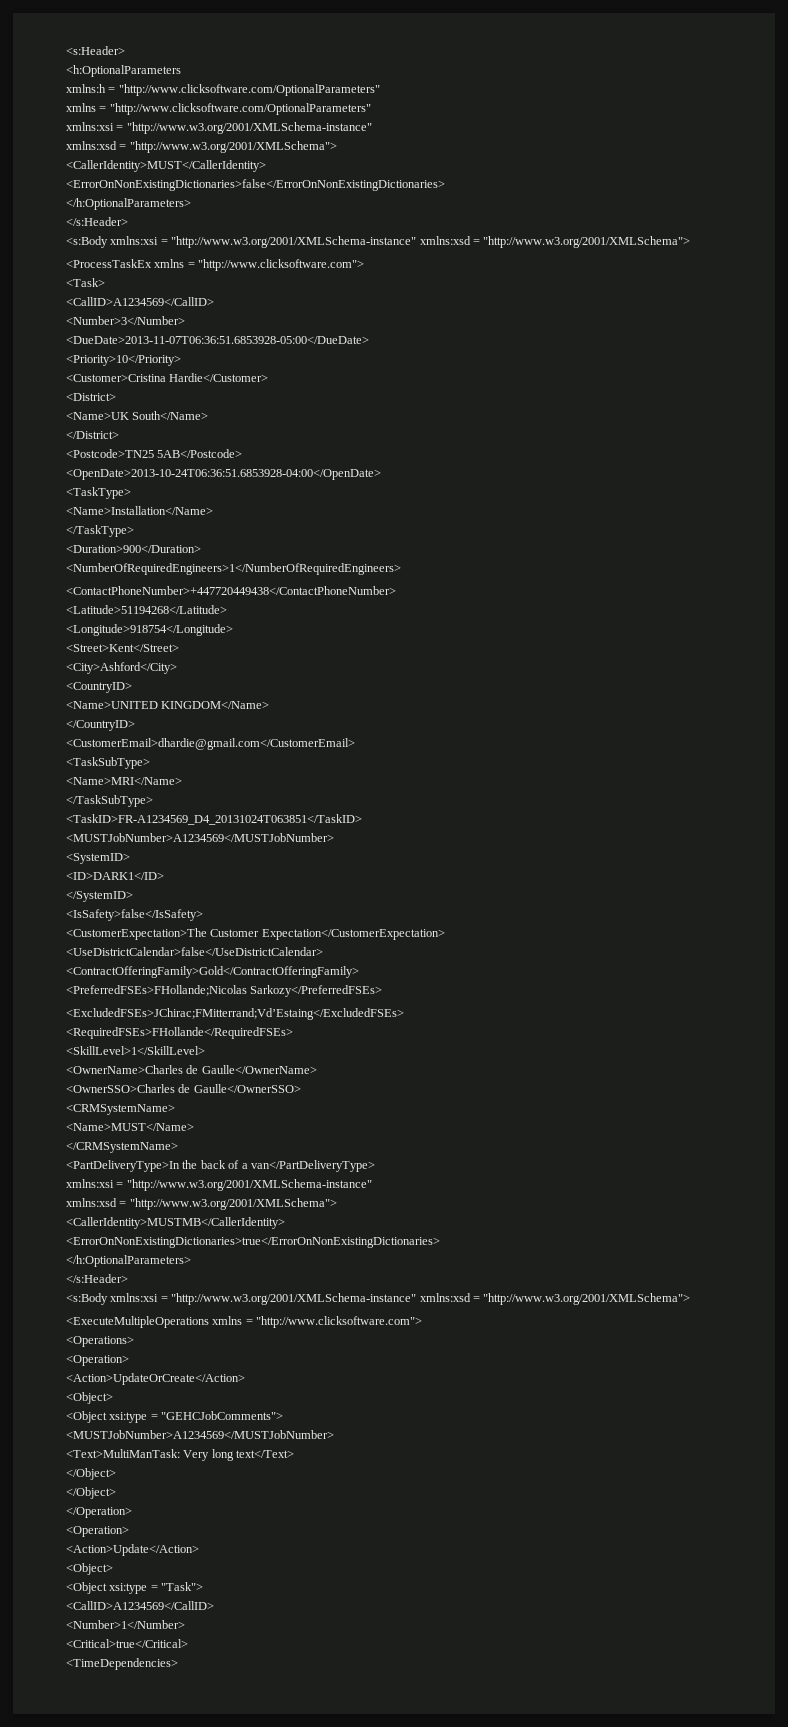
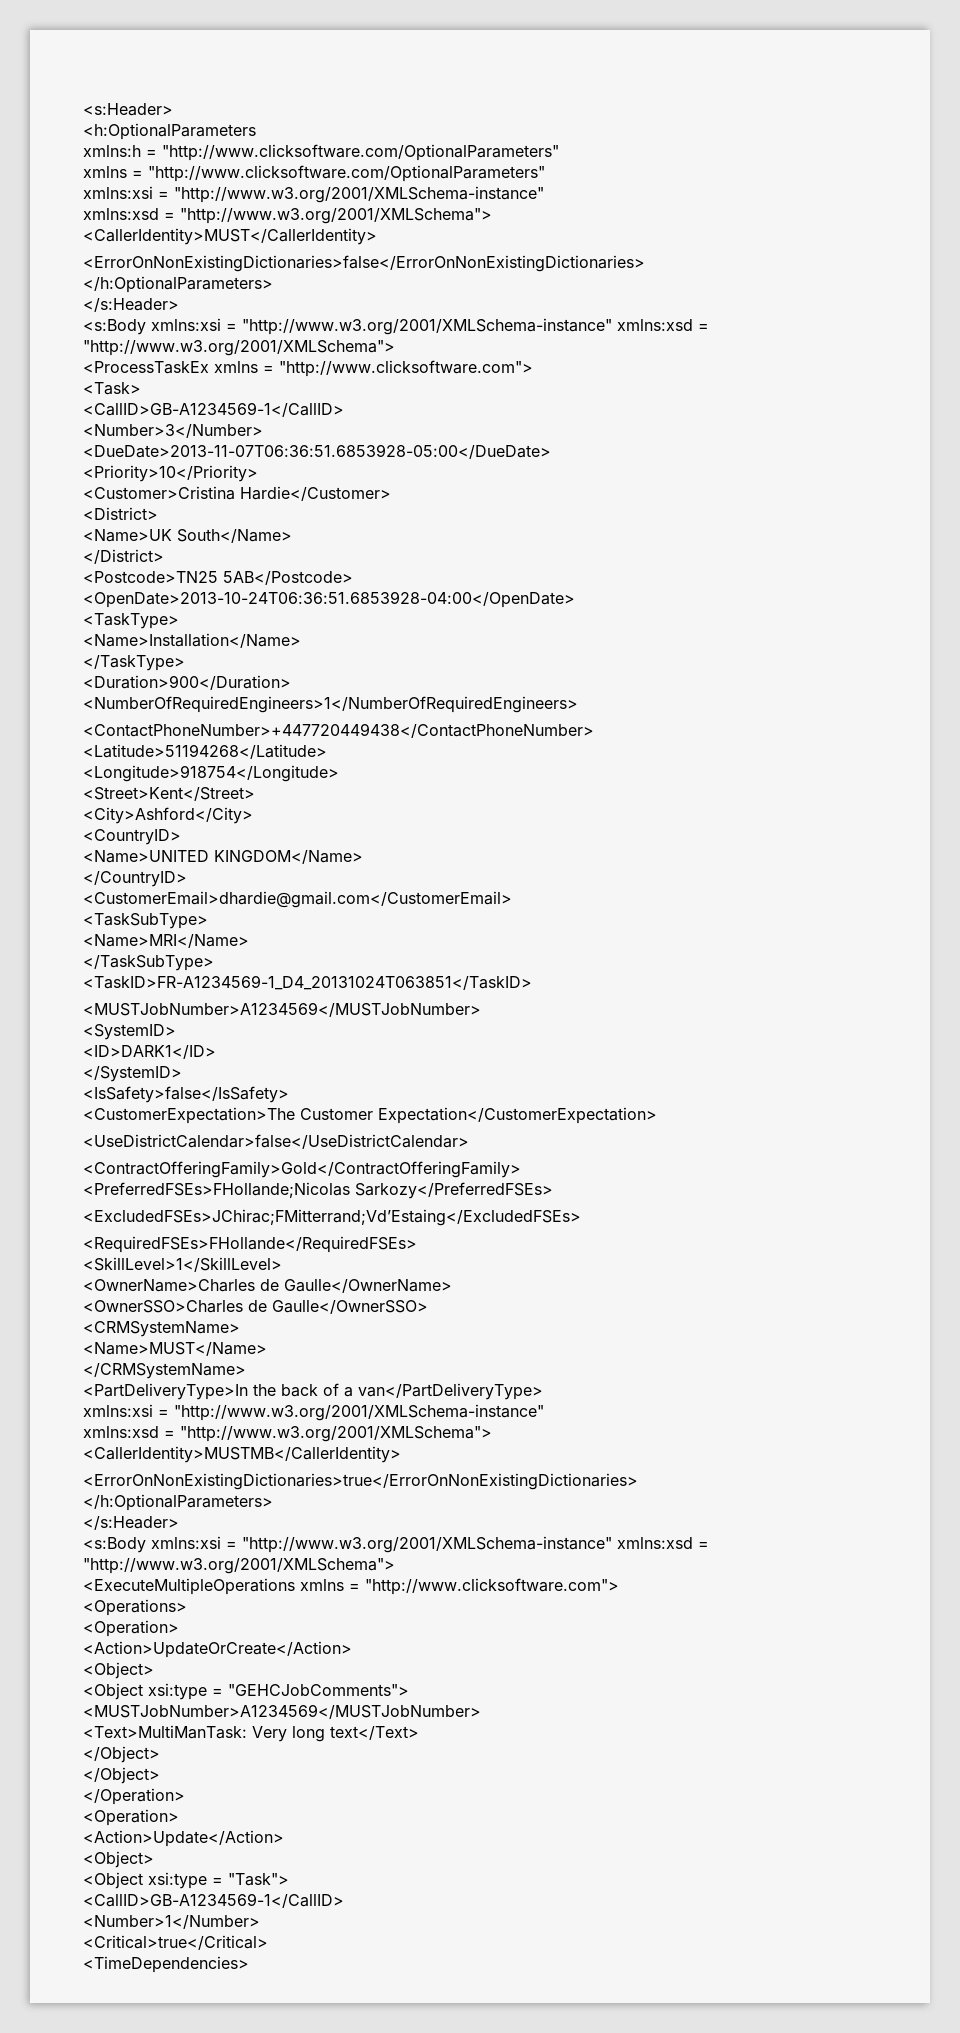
  <Task>
- <CallID>A1234569</CallID>
+ <CallID>GB-A1234569-1</CallID>
- <TaskID>FR-A1234569_D4_20131024T063851</TaskID>
+ <TaskID>FR-A1234569-1_D4_20131024T063851</TaskID>
  <Object xsi:type = "Task">
- <CallID>A1234569</CallID>
+ <CallID>GB-A1234569-1</CallID>

